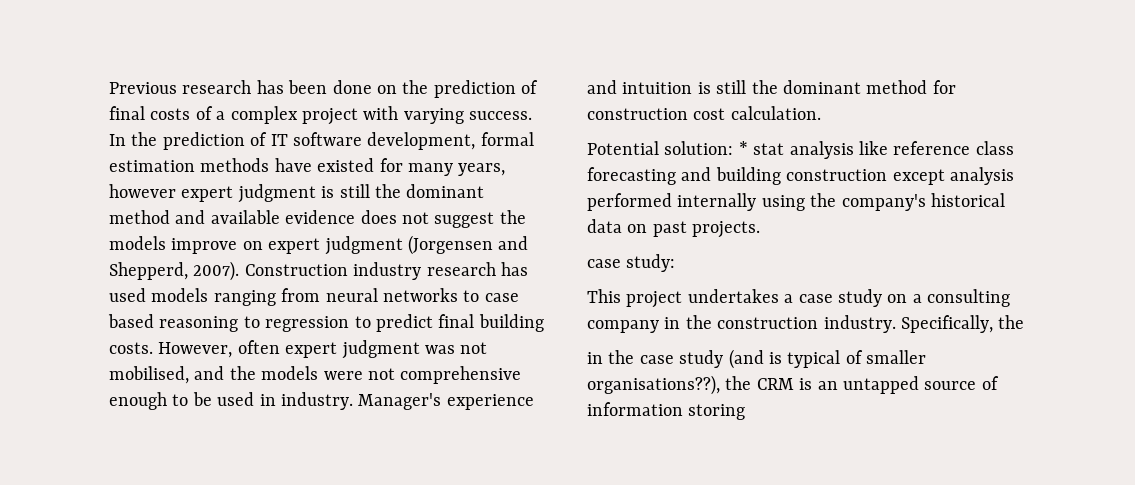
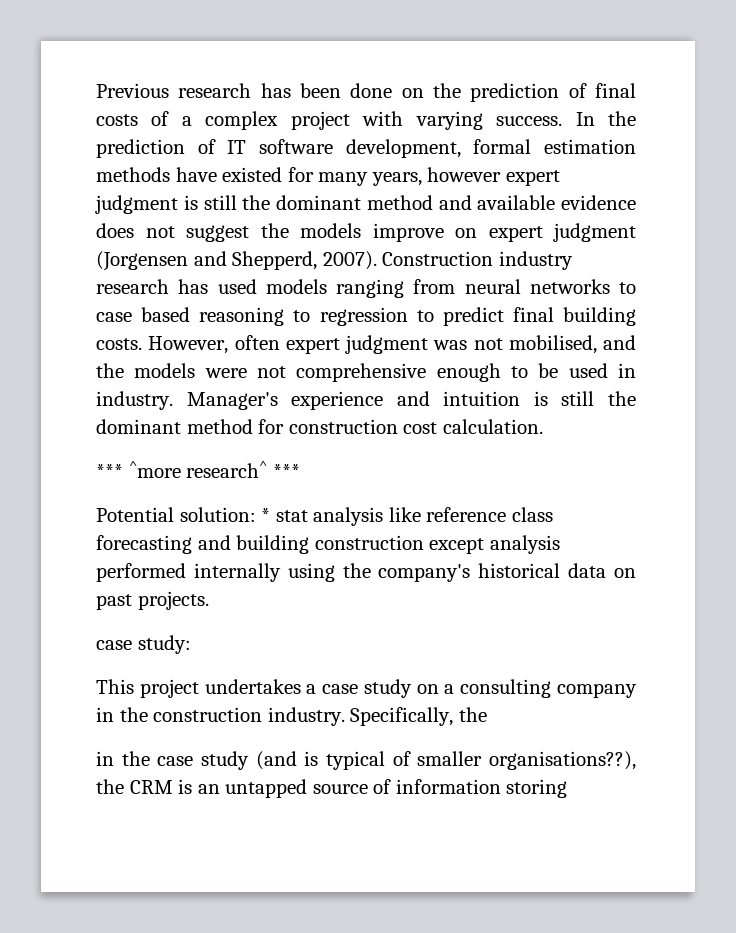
+ *** ^more research^ ***

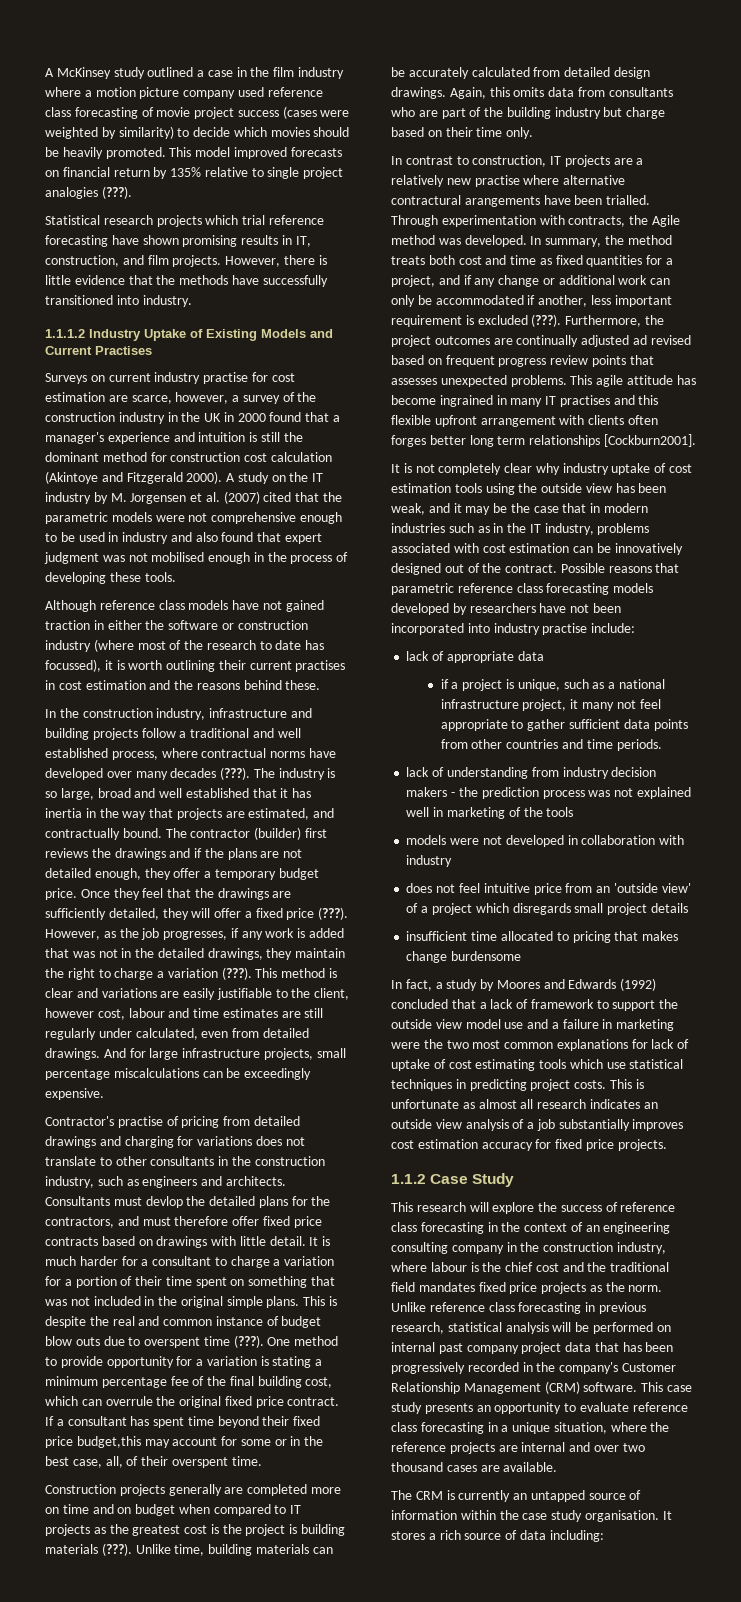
- Previous research has been done on the prediction of final costs of a complex project with varying success. In the prediction of IT software development, formal estimation methods have existed for many years, however expert judgment is still the dominant method and available evidence does not suggest the models improve on expert judgment (Jorgensen and Shepperd, 2007). Construction industry research has used models ranging from neural networks to case based reasoning to regression to predict final building costs. However, often expert judgment was not mobilised, and the models were not comprehensive enough to be used in industry. Manager's experience and intuition is still the dominant method for construction cost calculation.
- *** ^more research^ ***
- Potential solution: * stat analysis like reference class forecasting and building construction except analysis performed internally using the company's historical data on past projects.
- case study:
- This project undertakes a case study on a consulting company in the construction industry. Specifically, the
- in the case study (and is typical of smaller organisations??), the CRM is an untapped source of information storing
+ A McKinsey study outlined a case in the film industry where a motion picture company used reference class forecasting of movie project success (cases were weighted by similarity) to decide which movies should be heavily promoted. This model improved forecasts on financial return by 135% relative to single project analogies (???).
+ Statistical research projects which trial reference forecasting have shown promising results in IT, construction, and film projects. However, there is little evidence that the methods have successfully transitioned into industry.
+ 1.1.1.2 Industry Uptake of Existing Models and Current Practises
+ Surveys on current industry practise for cost estimation are scarce, however, a survey of the construction industry in the UK in 2000 found that a manager's experience and intuition is still the dominant method for construction cost calculation (Akintoye and Fitzgerald 2000). A study on the IT industry by M. Jorgensen et al. (2007) cited that the parametric models were not comprehensive enough to be used in industry and also found that expert judgment was not mobilised enough in the process of developing these tools.
+ Although reference class models have not gained traction in either the software or construction industry (where most of the research to date has focussed), it is worth outlining their current practises in cost estimation and the reasons behind these.
+ In the construction industry, infrastructure and building projects follow a traditional and well established process, where contractual norms have developed over many decades (???). The industry is so large, broad and well established that it has inertia in the way that projects are estimated, and contractually bound. The contractor (builder) first reviews the drawings and if the plans are not detailed enough, they offer a temporary budget price. Once they feel that the drawings are sufficiently detailed, they will offer a fixed price (???). However, as the job progresses, if any work is added that was not in the detailed drawings, they maintain the right to charge a variation (???). This method is clear and variations are easily justifiable to the client, however cost, labour and time estimates are still regularly under calculated, even from detailed drawings. And for large infrastructure projects, small percentage miscalculations can be exceedingly expensive.
+ Contractor's practise of pricing from detailed drawings and charging for variations does not translate to other consultants in the construction industry, such as engineers and architects. Consultants must devlop the detailed plans for the contractors, and must therefore offer fixed price contracts based on drawings with little detail. It is much harder for a consultant to charge a variation for a portion of their time spent on something that was not included in the original simple plans. This is despite the real and common instance of budget blow outs due to overspent time (???). One method to provide opportunity for a variation is stating a minimum percentage fee of the final building cost, which can overrule the original fixed price contract. If a consultant has spent time beyond their fixed price budget,this may account for some or in the best case, all, of their overspent time.
+ Construction projects generally are completed more on time and on budget when compared to IT projects as the greatest cost is the project is building materials (???). Unlike time, building materials can be accurately calculated from detailed design drawings. Again, this omits data from consultants who are part of the building industry but charge based on their time only.
+ In contrast to construction, IT projects are a relatively new practise where alternative contractural arangements have been trialled. Through experimentation with contracts, the Agile method was developed. In summary, the method treats both cost and time as fixed quantities for a project, and if any change or additional work can only be accommodated if another, less important requirement is excluded (???). Furthermore, the project outcomes are continually adjusted ad revised based on frequent progress review points that assesses unexpected problems. This agile attitude has become ingrained in many IT practises and this flexible upfront arrangement with clients often forges better long term relationships [Cockburn2001].
+ It is not completely clear why industry uptake of cost estimation tools using the outside view has been weak, and it may be the case that in modern industries such as in the IT industry, problems associated with cost estimation can be innovatively designed out of the contract. Possible reasons that parametric reference class forecasting models developed by researchers have not been incorporated into industry practise include:
+ lack of appropriate data
+ if a project is unique, such as a national infrastructure project, it many not feel appropriate to gather sufficient data points from other countries and time periods.
+ lack of understanding from industry decision makers - the prediction process was not explained well in marketing of the tools
+ models were not developed in collaboration with industry
+ does not feel intuitive price from an 'outside view' of a project which disregards small project details
+ insufficient time allocated to pricing that makes change burdensome
+ In fact, a study by Moores and Edwards (1992) concluded that a lack of framework to support the outside view model use and a failure in marketing were the two most common explanations for lack of uptake of cost estimating tools which use statistical techniques in predicting project costs. This is unfortunate as almost all research indicates an outside view analysis of a job substantially improves cost estimation accuracy for fixed price projects.
+ 1.1.2 Case Study
+ This research will explore the success of reference class forecasting in the context of an engineering consulting company in the construction industry, where labour is the chief cost and the traditional field mandates fixed price projects as the norm. Unlike reference class forecasting in previous research, statistical analysis will be performed on internal past company project data that has been progressively recorded in the company's Customer Relationship Management (CRM) software. This case study presents an opportunity to evaluate reference class forecasting in a unique situation, where the reference projects are internal and over two thousand cases are available.
+ The CRM is currently an untapped source of information within the case study organisation. It stores a rich source of data including:

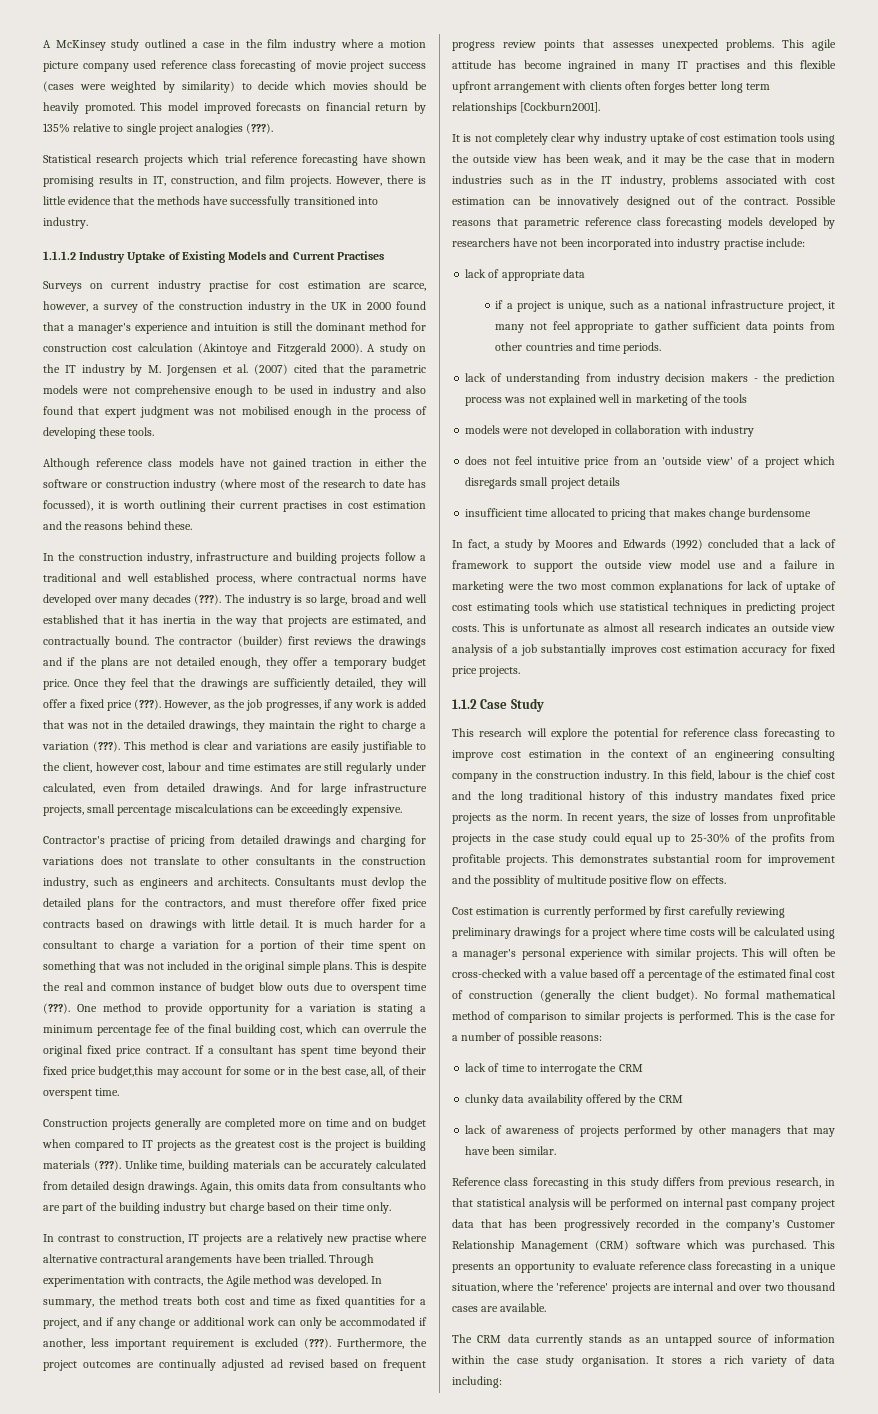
- This research will explore the success of reference class forecasting in the context of an engineering consulting company in the construction industry, where labour is the chief cost and the traditional field mandates fixed price projects as the norm.
+ This research will explore the potential for reference class forecasting to improve cost estimation in the context of an engineering consulting company in the construction industry. In this field, labour is the chief cost and the long traditional history of this industry mandates fixed price projects as the norm.
- Unlike reference class forecasting in previous research, statistical analysis will be performed on internal past company project data that has been progressively recorded in the company's Customer Relationship Management (CRM) software. This case study presents an opportunity to evaluate reference class forecasting in a unique situation, where the reference projects are internal and over two thousand cases are available.
+ In recent years, the size of losses from unprofitable projects in the case study could equal up to 25-30% of the profits from profitable projects. This demonstrates substantial room for improvement and the possiblity of multitude positive flow on effects.
+ Cost estimation is currently performed by first carefully reviewing preliminary drawings for a project where time costs will be calculated using a manager's personal experience with similar projects. This will often be cross-checked with a value based off a percentage of the estimated final cost of construction (generally the client budget). No formal mathematical method of comparison to similar projects is performed. This is the case for a number of possible reasons:
+ lack of time to interrogate the CRM
+ clunky data availability offered by the CRM
+ lack of awareness of projects performed by other managers that may have been similar.
+ Reference class forecasting in this study differs from previous research, in that statistical analysis will be performed on internal past company project data that has been progressively recorded in the company's Customer Relationship Management (CRM) software which was purchased. This presents an opportunity to evaluate reference class forecasting in a unique situation, where the 'reference' projects are internal and over two thousand cases are available.
- The CRM is currently an untapped source of information within the case study organisation.
+ The CRM data currently stands as an untapped source of information within the case study organisation.
- It stores a rich source of data including:
+ It stores a rich variety of data including:

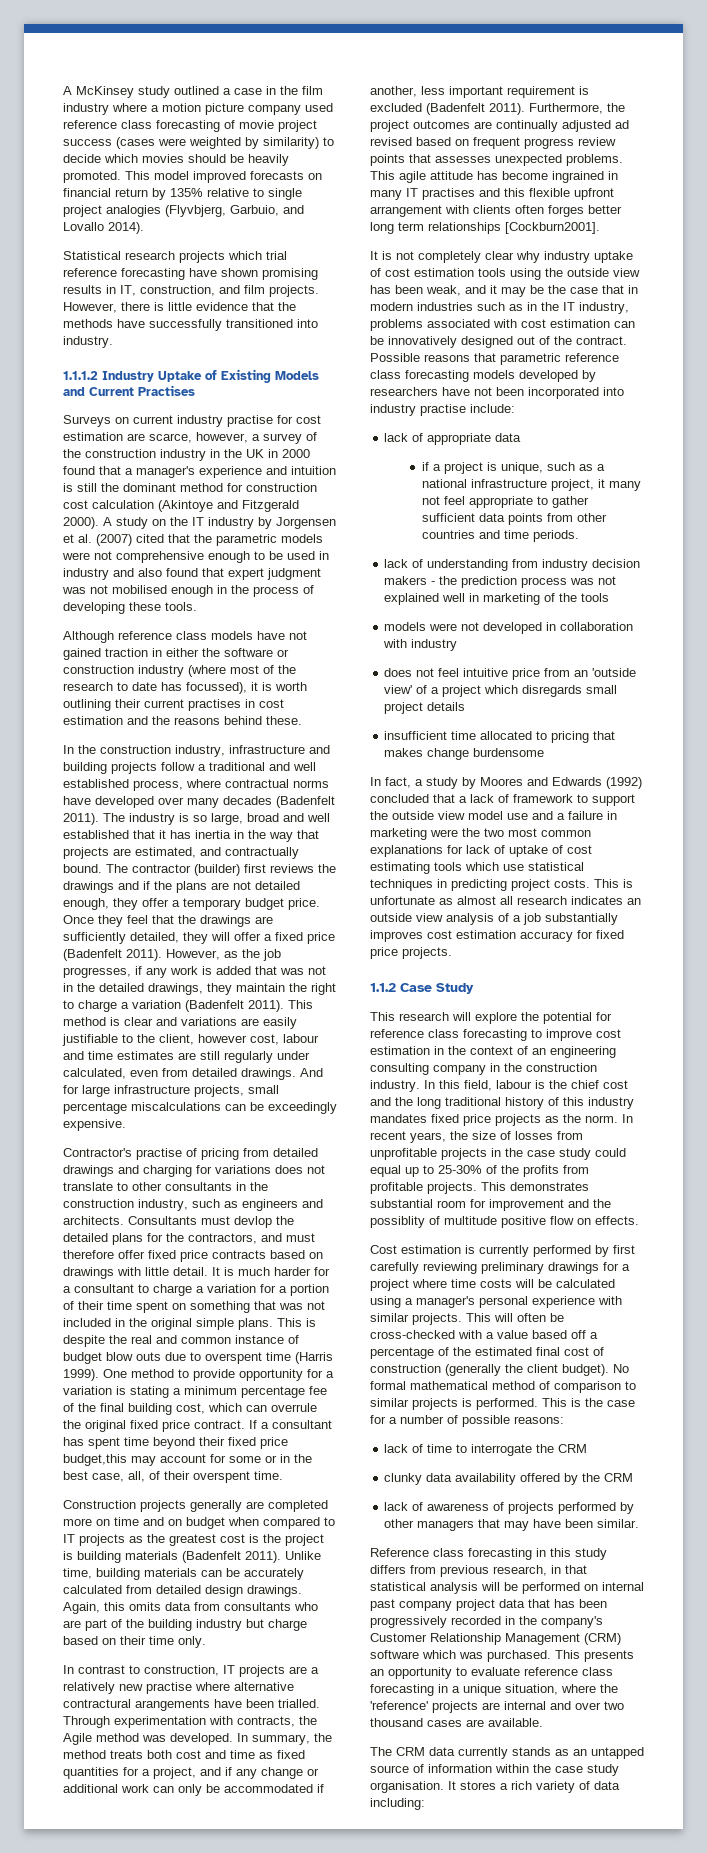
- This model improved forecasts on financial return by 135% relative to single project analogies (???).
+ This model improved forecasts on financial return by 135% relative to single project analogies (Flyvbjerg, Garbuio, and Lovallo 2014).
- A study on the IT industry by M. Jorgensen et al. (2007) cited that the parametric models were not comprehensive enough to be used in industry and also found that expert judgment was not mobilised enough in the process of developing these tools.
+ A study on the IT industry by Jorgensen et al. (2007) cited that the parametric models were not comprehensive enough to be used in industry and also found that expert judgment was not mobilised enough in the process of developing these tools.
- In the construction industry, infrastructure and building projects follow a traditional and well established process, where contractual norms have developed over many decades (???).
+ In the construction industry, infrastructure and building projects follow a traditional and well established process, where contractual norms have developed over many decades (Badenfelt 2011).
- Once they feel that the drawings are sufficiently detailed, they will offer a fixed price (???).
+ Once they feel that the drawings are sufficiently detailed, they will offer a fixed price (Badenfelt 2011).
- However, as the job progresses, if any work is added that was not in the detailed drawings, they maintain the right to charge a variation (???).
+ However, as the job progresses, if any work is added that was not in the detailed drawings, they maintain the right to charge a variation (Badenfelt 2011).
- This is despite the real and common instance of budget blow outs due to overspent time (???).
+ This is despite the real and common instance of budget blow outs due to overspent time (Harris 1999).
- Construction projects generally are completed more on time and on budget when compared to IT projects as the greatest cost is the project is building materials (???).
+ Construction projects generally are completed more on time and on budget when compared to IT projects as the greatest cost is the project is building materials (Badenfelt 2011).
- In summary, the method treats both cost and time as fixed quantities for a project, and if any change or additional work can only be accommodated if another, less important requirement is excluded (???).
+ In summary, the method treats both cost and time as fixed quantities for a project, and if any change or additional work can only be accommodated if another, less important requirement is excluded (Badenfelt 2011).

